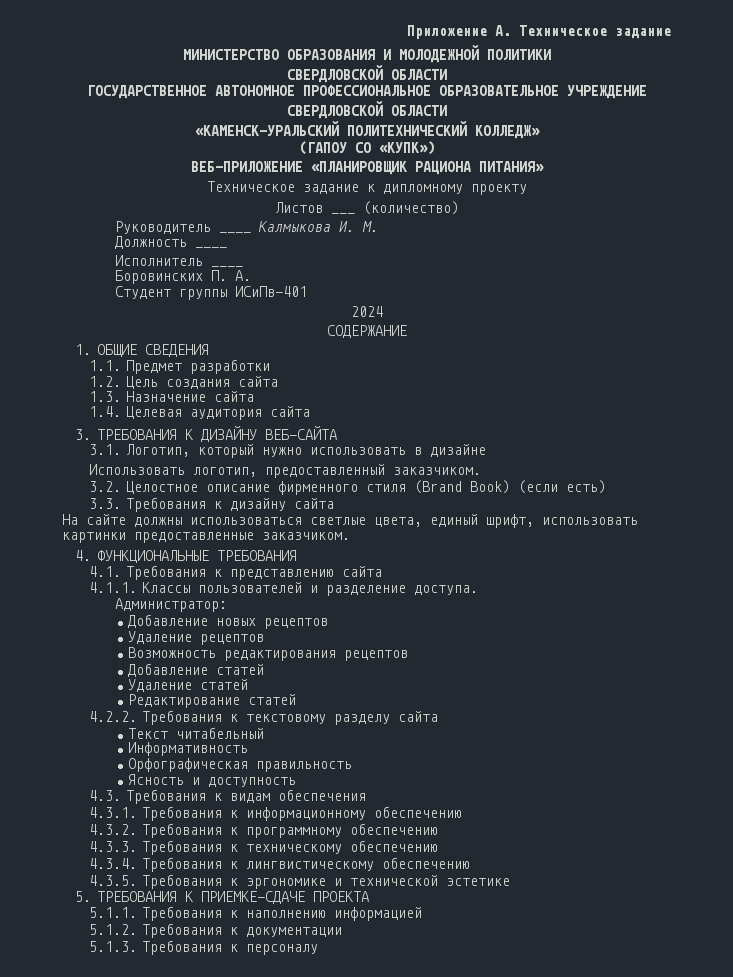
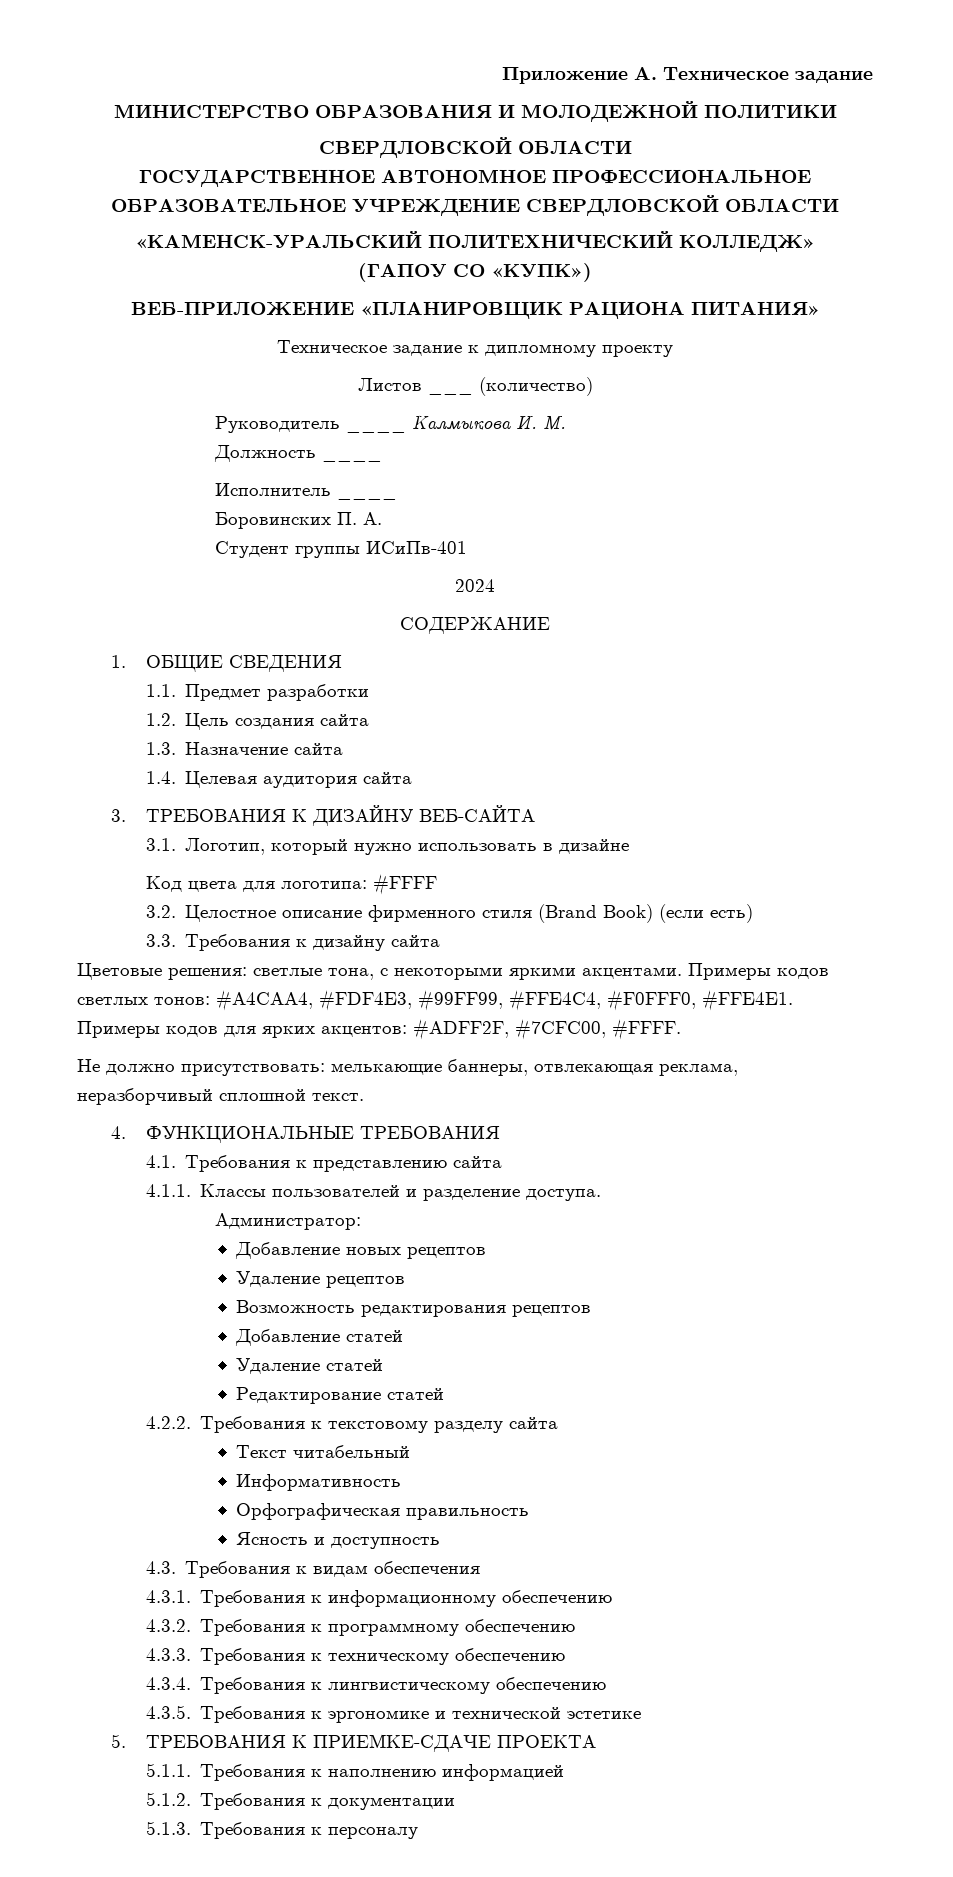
- Использовать логотип, предоставленный заказчиком.
+ Код цвета для логотипа: #FFFF
- На сайте должны использоваться светлые цвета, единый шрифт, использовать картинки предоставленные заказчиком.
+ Цветовые решения: светлые тона, с некоторыми яркими акцентами. Примеры кодов светлых тонов: #A4CAA4, #FDF4E3, #99FF99, #FFE4C4, #F0FFF0, #FFE4E1. Примеры кодов для ярких акцентов: #ADFF2F, #7CFC00, #FFFF.
+ Не должно присутствовать: мелькающие баннеры, отвлекающая реклама, неразборчивый сплошной текст.

